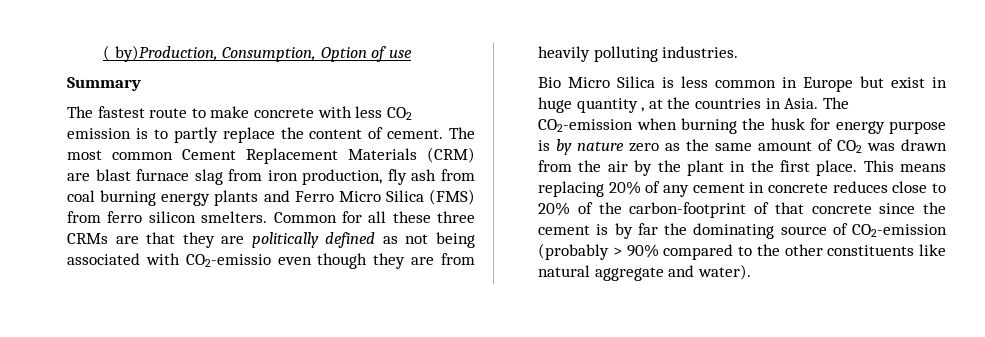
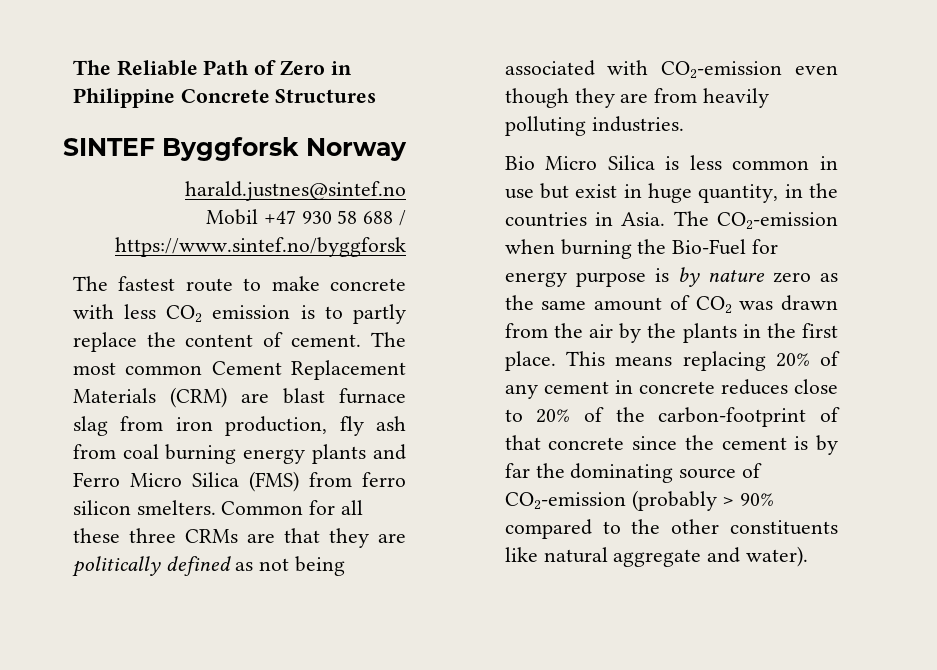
- ( by)Production, Consumption, Option of use
- Summary
+ The Reliable Path of Zero in Philippine Concrete Structures
+ SINTEF Byggforsk Norway
+ harald.justnes@sintef.no
+ Mobil +47 930 58 688 / https://www.sintef.no/byggforsk
- Common for all these three CRMs are that they are politically defined as not being associated with CO2-emissio even though they are from heavily polluting industries.
+ Common for all these three CRMs are that they are politically defined as not being associated with CO2-emission even though they are from heavily polluting industries.
- Bio Micro Silica is less common in Europe but exist in huge quantity , at the countries in Asia.
+ Bio Micro Silica is less common in use but exist in huge quantity, in the countries in Asia.
- The CO2-emission when burning the husk for energy purpose is by nature zero as the same amount of CO2 was drawn from the air by the plant in the first place.
+ The CO2-emission when burning the Bio-Fuel for energy purpose is by nature zero as the same amount of CO2 was drawn from the air by the plants in the first place.

